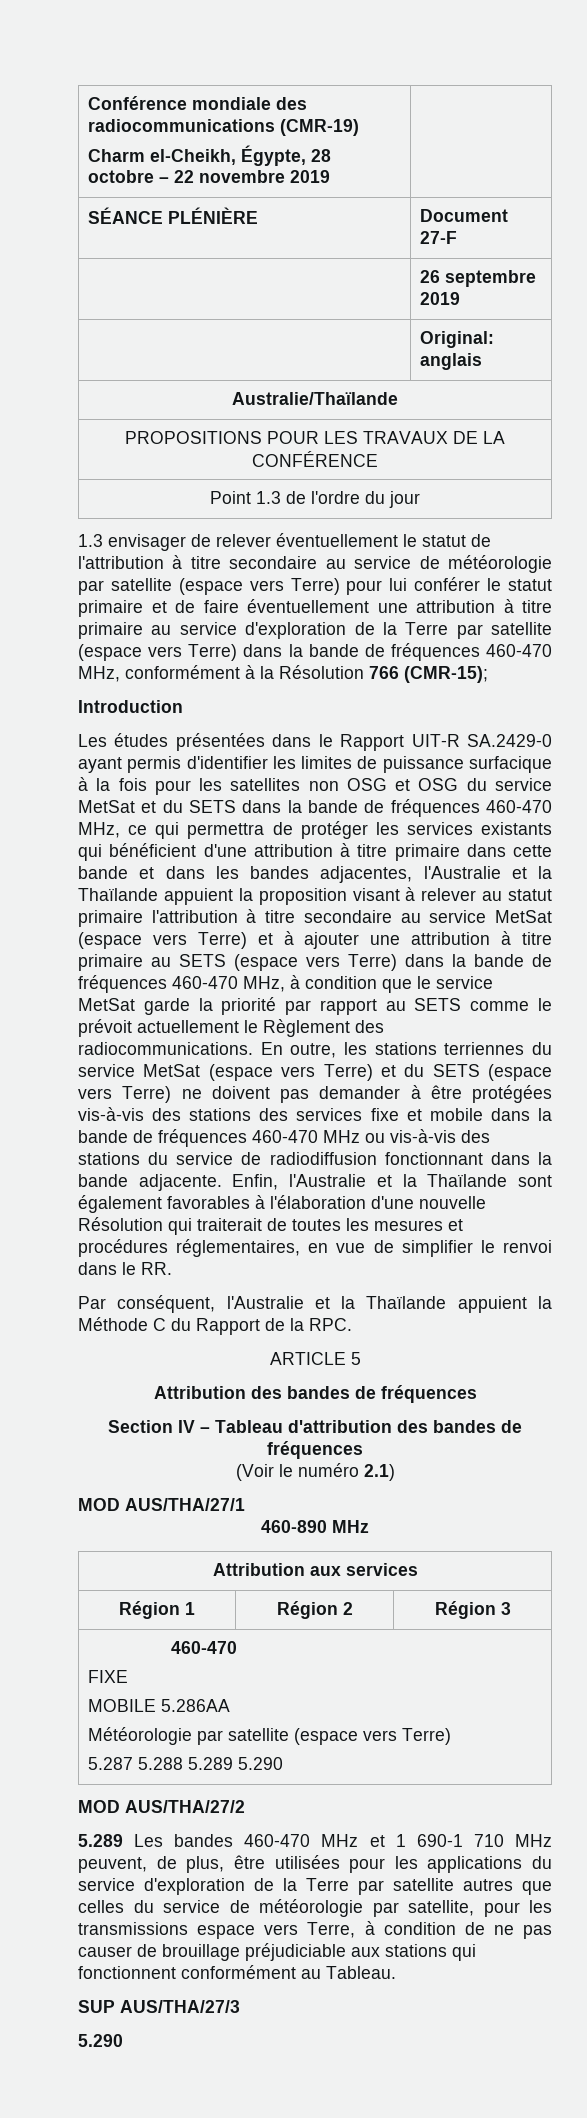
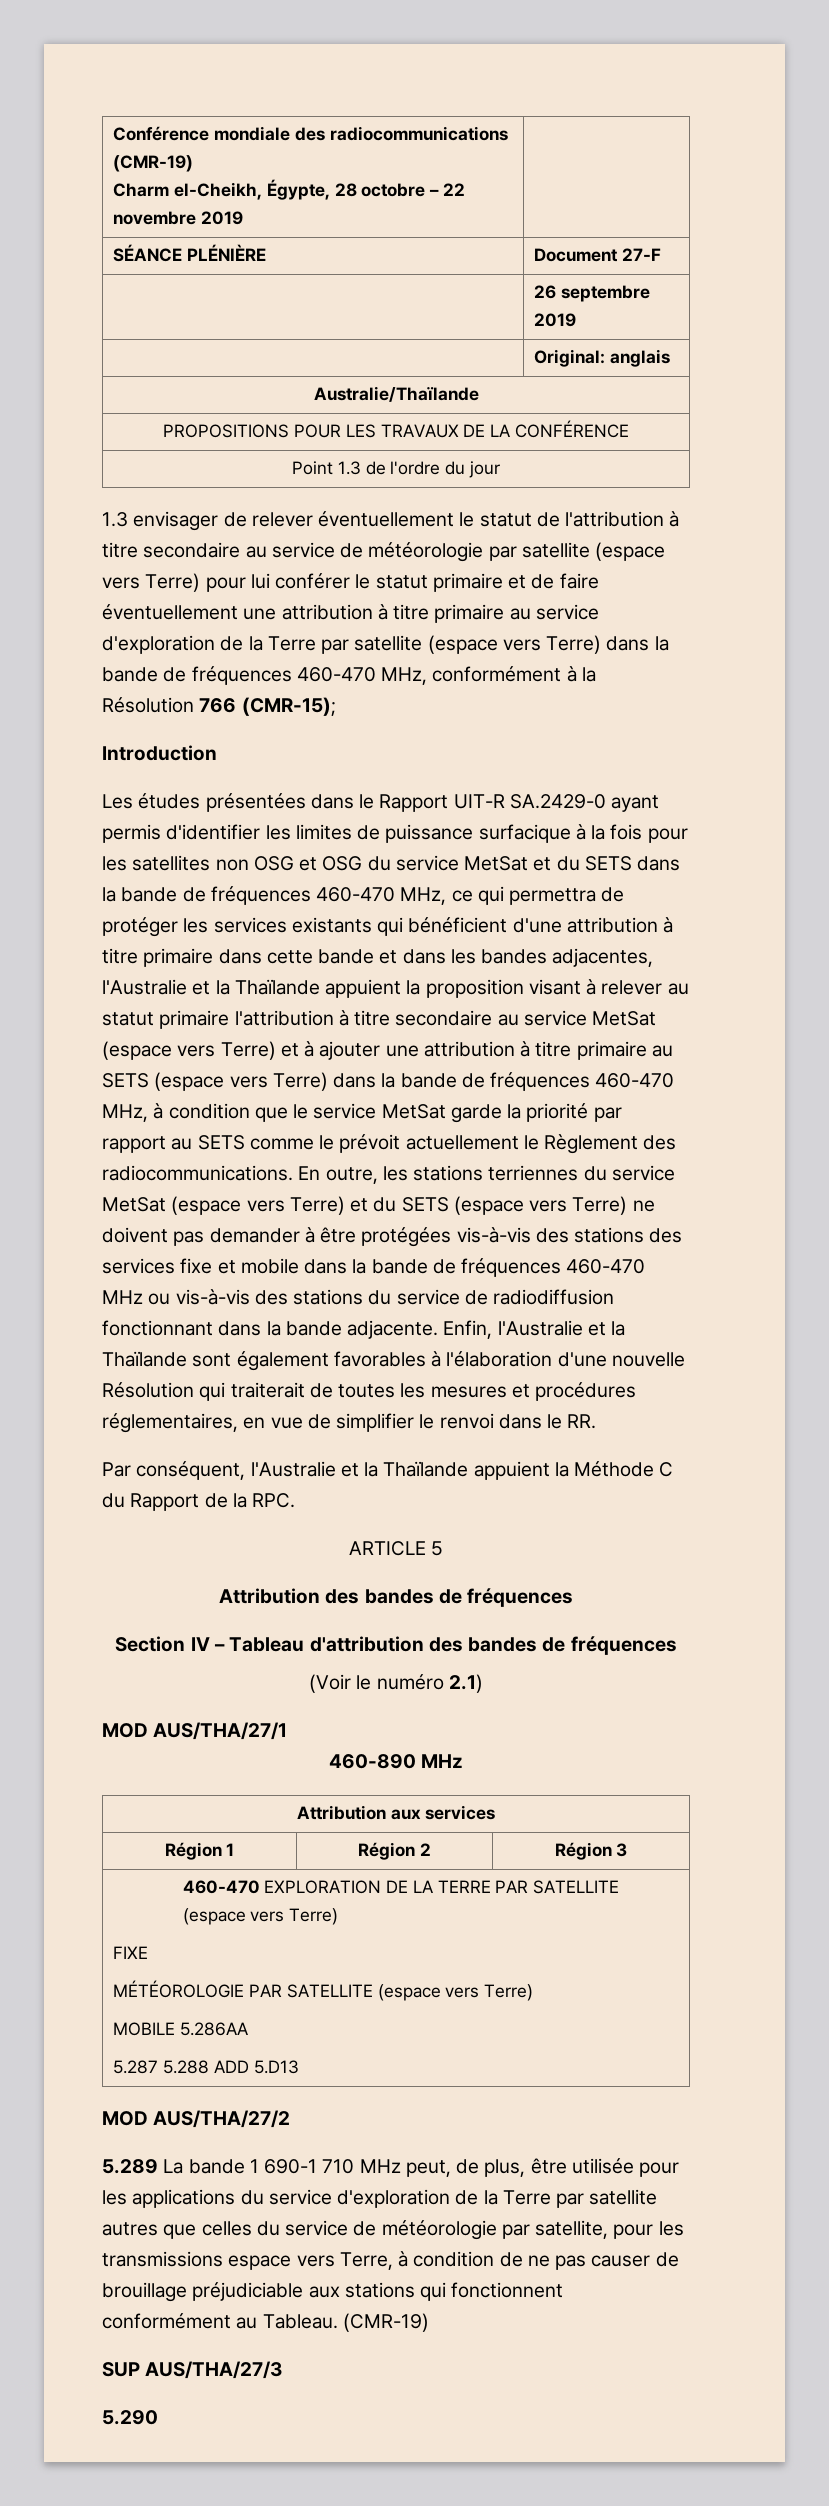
  Région 1 | Région 2 | Région 3
- 460-470
+ 460-470 EXPLORATION DE LA TERRE PAR SATELLITE (espace vers Terre)
  FIXE
+ MÉTÉOROLOGIE PAR SATELLITE (espace vers Terre)
  MOBILE 5.286AA
- Météorologie par satellite (espace vers Terre)
- 5.287 5.288 5.289 5.290
+ 5.287 5.288 ADD 5.D13
- 5.289 Les bandes 460-470 MHz et 1 690-1 710 MHz peuvent, de plus, être utilisées pour les applications du service d'exploration de la Terre par satellite autres que celles du service de météorologie par satellite, pour les transmissions espace vers Terre, à condition de ne pas causer de brouillage préjudiciable aux stations qui fonctionnent conformément au Tableau.
+ 5.289 La bande 1 690-1 710 MHz peut, de plus, être utilisée pour les applications du service d'exploration de la Terre par satellite autres que celles du service de météorologie par satellite, pour les transmissions espace vers Terre, à condition de ne pas causer de brouillage préjudiciable aux stations qui fonctionnent conformément au Tableau. (CMR-19)

